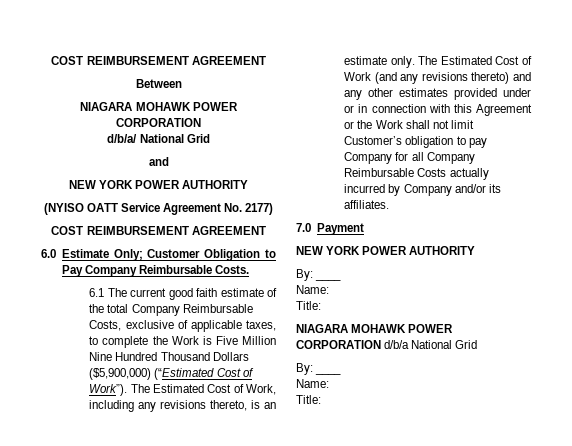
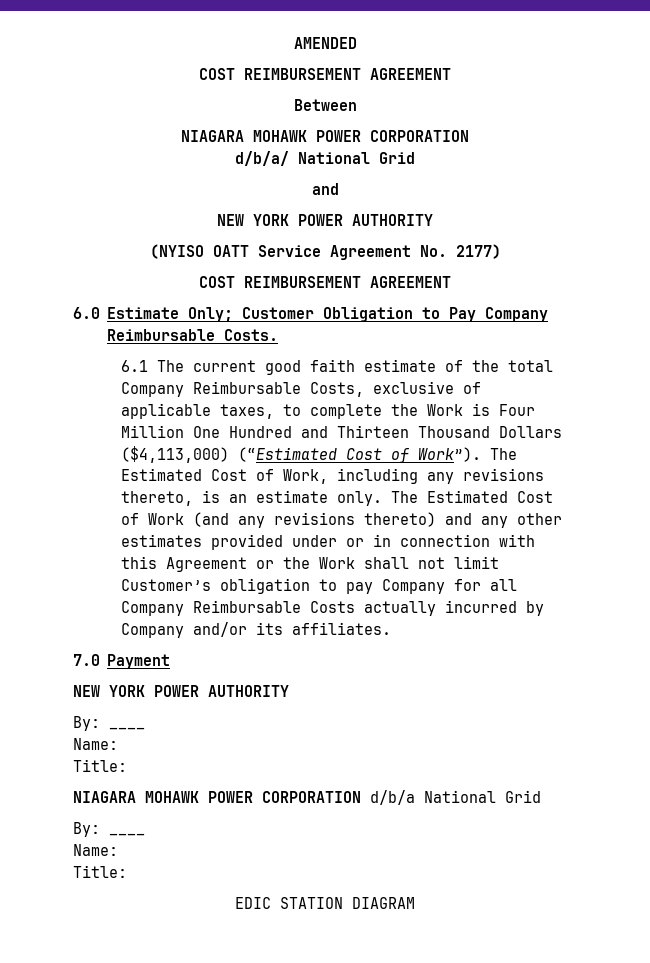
+ AMENDED
- 6.1 The current good faith estimate of the total Company Reimbursable Costs, exclusive of applicable taxes, to complete the Work is Five Million Nine Hundred Thousand Dollars ($5,900,000) (“Estimated Cost of Work”).
+ 6.1 The current good faith estimate of the total Company Reimbursable Costs, exclusive of applicable taxes, to complete the Work is Four Million One Hundred and Thirteen Thousand Dollars ($4,113,000) (“Estimated Cost of Work”).
+ EDIC STATION DIAGRAM

